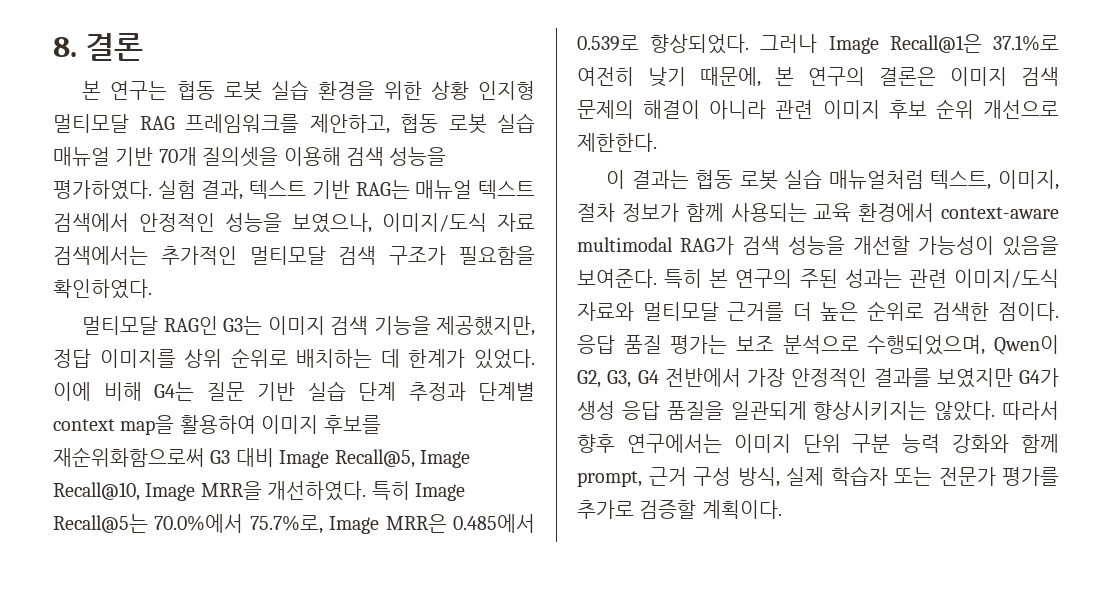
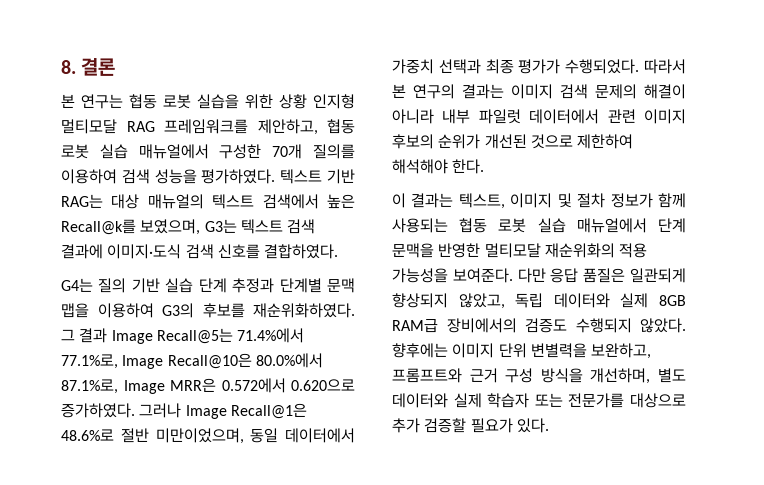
- 본 연구는 협동 로봇 실습 환경을 위한 상황 인지형 멀티모달 RAG 프레임워크를 제안하고, 협동 로봇 실습 매뉴얼 기반 70개 질의셋을 이용해 검색 성능을 평가하였다.
+ 본 연구는 협동 로봇 실습을 위한 상황 인지형 멀티모달 RAG 프레임워크를 제안하고, 협동 로봇 실습 매뉴얼에서 구성한 70개 질의를 이용하여 검색 성능을 평가하였다.
- 실험 결과, 텍스트 기반 RAG는 매뉴얼 텍스트 검색에서 안정적인 성능을 보였으나, 이미지/도식 자료 검색에서는 추가적인 멀티모달 검색 구조가 필요함을 확인하였다.
- 멀티모달 RAG인 G3는 이미지 검색 기능을 제공했지만, 정답 이미지를 상위 순위로 배치하는 데 한계가 있었다. 이에 비해 G4는 질문 기반 실습 단계 추정과 단계별 context map을 활용하여 이미지 후보를 재순위화함으로써 G3 대비 Image Recall@5, Image Recall@10, Image MRR을 개선하였다. 특히 Image Recall@5는 70.0%에서 75.7%로, Image MRR은 0.485에서 0.539로 향상되었다. 그러나 Image Recall@1은 37.1%로 여전히 낮기 때문에, 본 연구의 결론은 이미지 검색 문제의 해결이 아니라 관련 이미지 후보 순위 개선으로 제한한다.
- 이 결과는 협동 로봇 실습 매뉴얼처럼 텍스트, 이미지, 절차 정보가 함께 사용되는 교육 환경에서 context-aware multimodal RAG가 검색 성능을 개선할 가능성이 있음을 보여준다. 특히 본 연구의 주된 성과는 관련 이미지/도식 자료와 멀티모달 근거를 더 높은 순위로 검색한 점이다. 응답 품질 평가는 보조 분석으로 수행되었으며, Qwen이 G2, G3, G4 전반에서 가장 안정적인 결과를 보였지만 G4가 생성 응답 품질을 일관되게 향상시키지는 않았다. 따라서 향후 연구에서는 이미지 단위 구분 능력 강화와 함께 prompt, 근거 구성 방식, 실제 학습자 또는 전문가 평가를 추가로 검증할 계획이다.
+ 텍스트 기반 RAG는 대상 매뉴얼의 텍스트 검색에서 높은 Recall@k를 보였으며, G3는 텍스트 검색 결과에 이미지·도식 검색 신호를 결합하였다.
+ G4는 질의 기반 실습 단계 추정과 단계별 문맥 맵을 이용하여 G3의 후보를 재순위화하였다. 그 결과 Image Recall@5는 71.4%에서 77.1%로, Image Recall@10은 80.0%에서 87.1%로, Image MRR은 0.572에서 0.620으로 증가하였다. 그러나 Image Recall@1은 48.6%로 절반 미만이었으며, 동일 데이터에서 가중치 선택과 최종 평가가 수행되었다. 따라서 본 연구의 결과는 이미지 검색 문제의 해결이 아니라 내부 파일럿 데이터에서 관련 이미지 후보의 순위가 개선된 것으로 제한하여 해석해야 한다.
+ 이 결과는 텍스트, 이미지 및 절차 정보가 함께 사용되는 협동 로봇 실습 매뉴얼에서 단계 문맥을 반영한 멀티모달 재순위화의 적용 가능성을 보여준다. 다만 응답 품질은 일관되게 향상되지 않았고, 독립 데이터와 실제 8GB RAM급 장비에서의 검증도 수행되지 않았다. 향후에는 이미지 단위 변별력을 보완하고, 프롬프트와 근거 구성 방식을 개선하며, 별도 데이터와 실제 학습자 또는 전문가를 대상으로 추가 검증할 필요가 있다.

